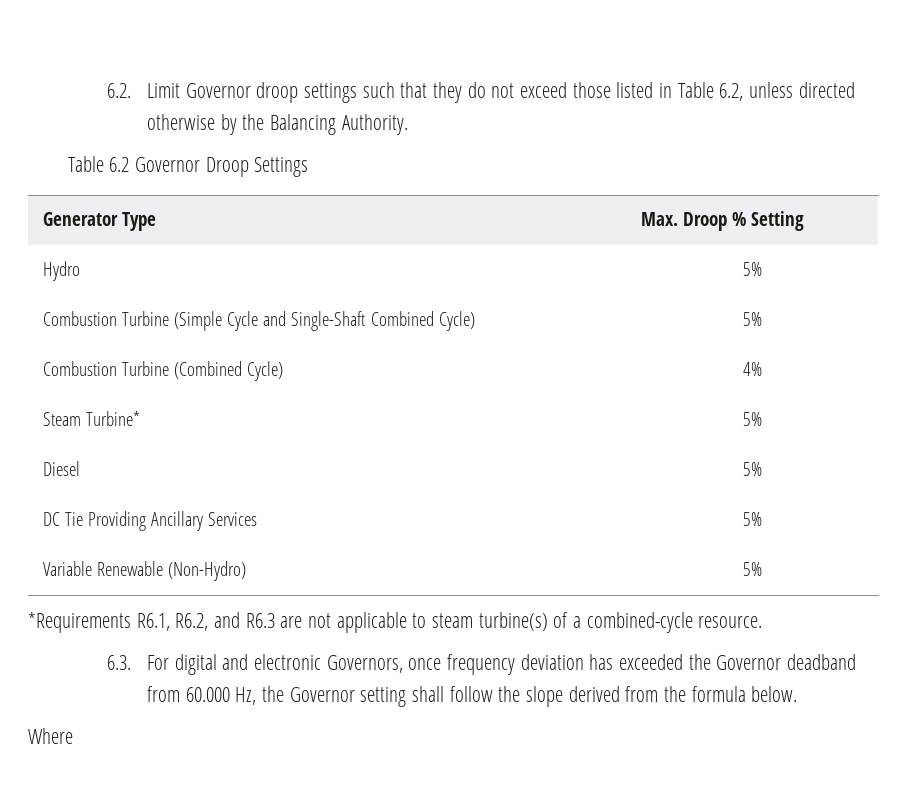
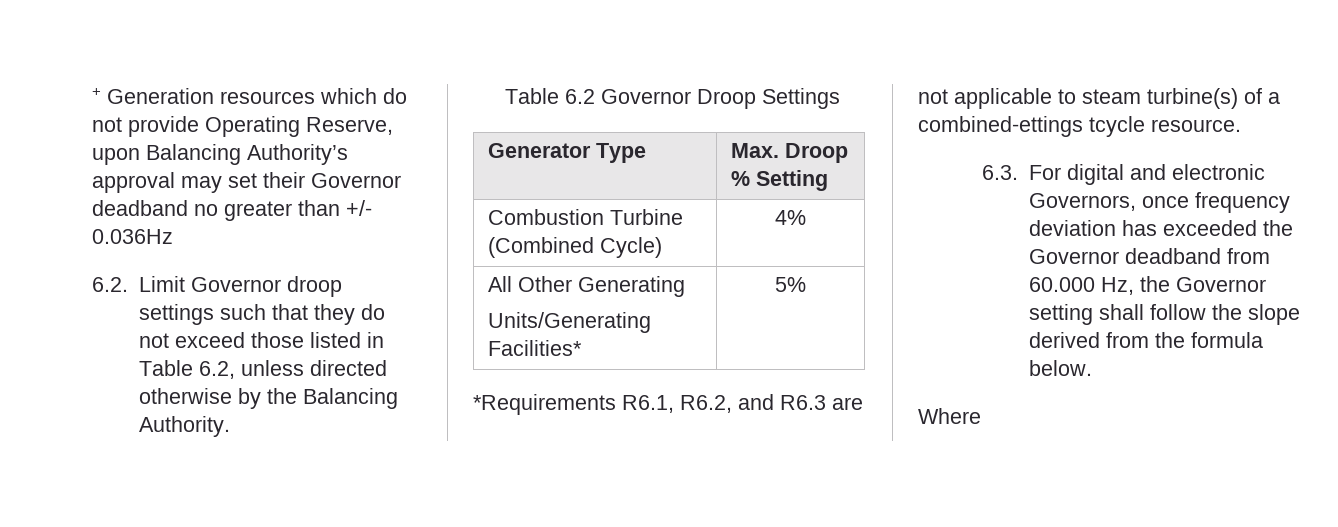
+ + Generation resources which do not provide Operating Reserve, upon Balancing Authority’s approval may set their Governor deadband no greater than +/- 0.036Hz
- Hydro | 5%
- Combustion Turbine (Simple Cycle and Single-Shaft Combined Cycle) | 5%
- Steam Turbine* | 5%
- Diesel | 5%
- DC Tie Providing Ancillary Services | 5%
- Variable Renewable (Non-Hydro) | 5%
+ All Other Generating
+ Units/Generating Facilities* | 5%
- *Requirements R6.1, R6.2, and R6.3 are not applicable to steam turbine(s) of a combined-cycle resource.
+ *Requirements R6.1, R6.2, and R6.3 are not applicable to steam turbine(s) of a combined-ettings tcycle resource.

